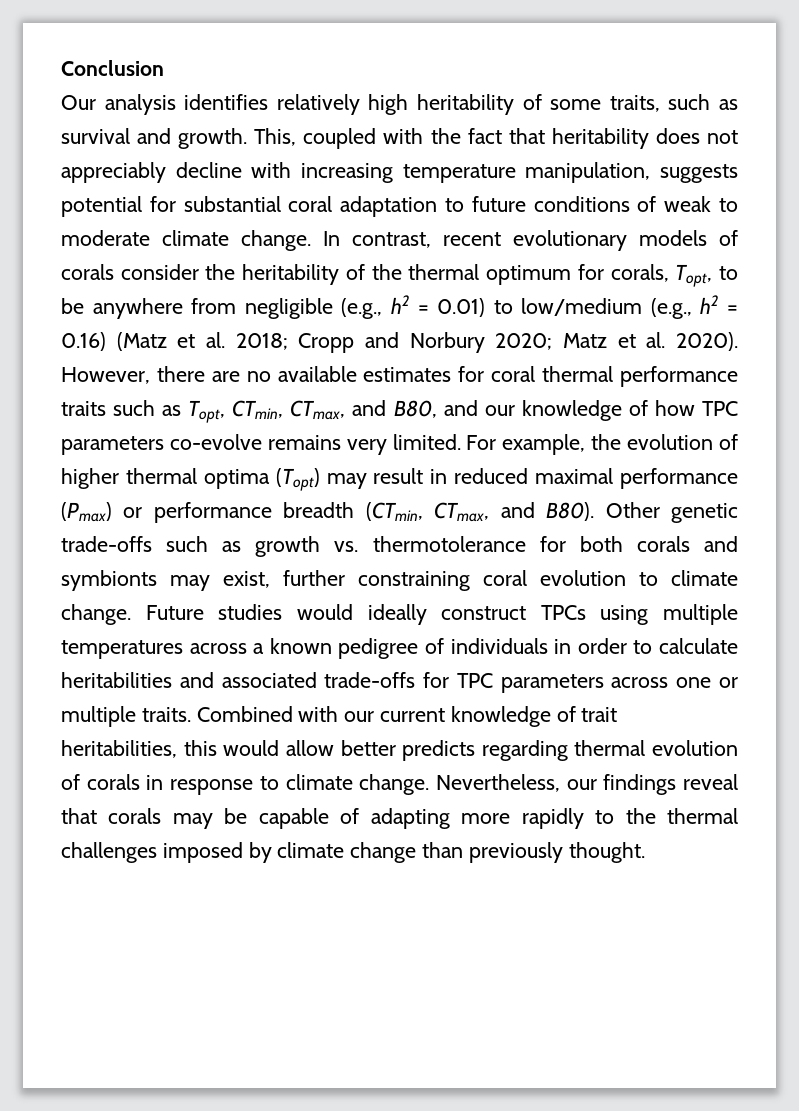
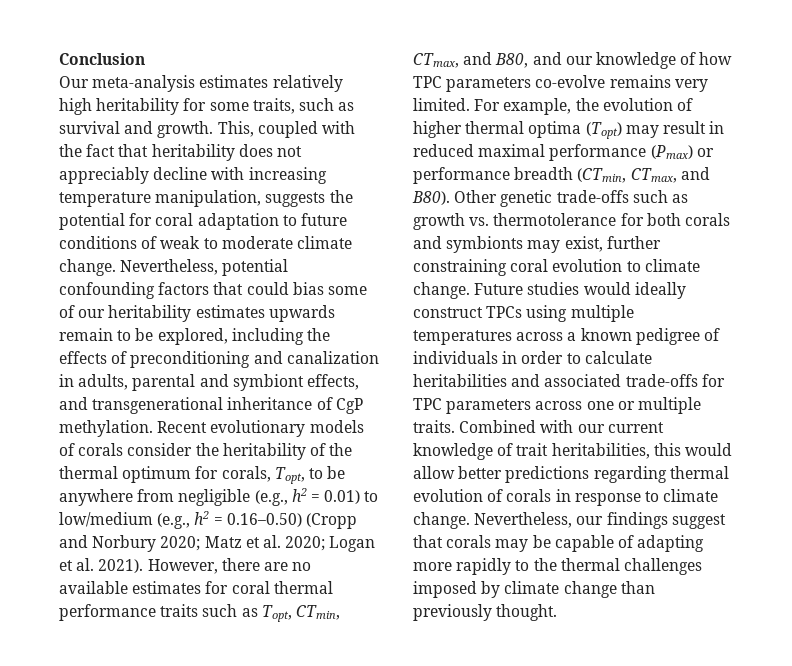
- Our analysis identifies relatively high heritability of some traits, such as survival and growth.
+ Our meta-analysis estimates relatively high heritability for some traits, such as survival and growth.
- This, coupled with the fact that heritability does not appreciably decline with increasing temperature manipulation, suggests potential for substantial coral adaptation to future conditions of weak to moderate climate change.
+ This, coupled with the fact that heritability does not appreciably decline with increasing temperature manipulation, suggests the potential for coral adaptation to future conditions of weak to moderate climate change.
- In contrast, recent evolutionary models of corals consider the heritability of the thermal optimum for corals, Topt, to be anywhere from negligible (e.g., h2 = 0.01) to low/medium (e.g., h2 = 0.16) (Matz et al. 2018; Cropp and Norbury 2020; Matz et al. 2020).
+ Nevertheless, potential confounding factors that could bias some of our heritability estimates upwards remain to be explored, including the effects of preconditioning and canalization in adults, parental and symbiont effects, and transgenerational inheritance of CgP methylation. Recent evolutionary models of corals consider the heritability of the thermal optimum for corals, Topt, to be anywhere from negligible (e.g., h2 = 0.01) to low/medium (e.g., h2 = 0.16–0.50) (Cropp and Norbury 2020; Matz et al. 2020; Logan et al. 2021).
- Combined with our current knowledge of trait heritabilities, this would allow better predicts regarding thermal evolution of corals in response to climate change.
+ Combined with our current knowledge of trait heritabilities, this would allow better predictions regarding thermal evolution of corals in response to climate change.
- Nevertheless, our findings reveal that corals may be capable of adapting more rapidly to the thermal challenges imposed by climate change than previously thought.
+ Nevertheless, our findings suggest that corals may be capable of adapting more rapidly to the thermal challenges imposed by climate change than previously thought.

